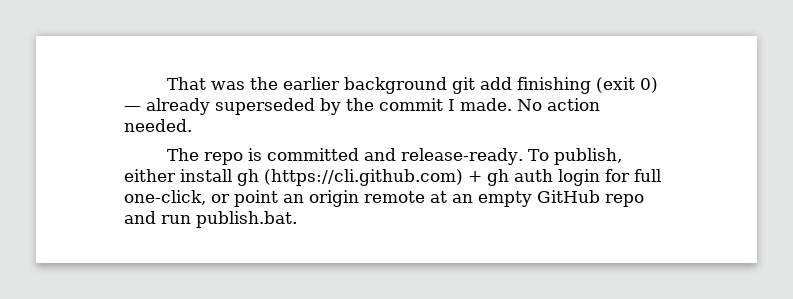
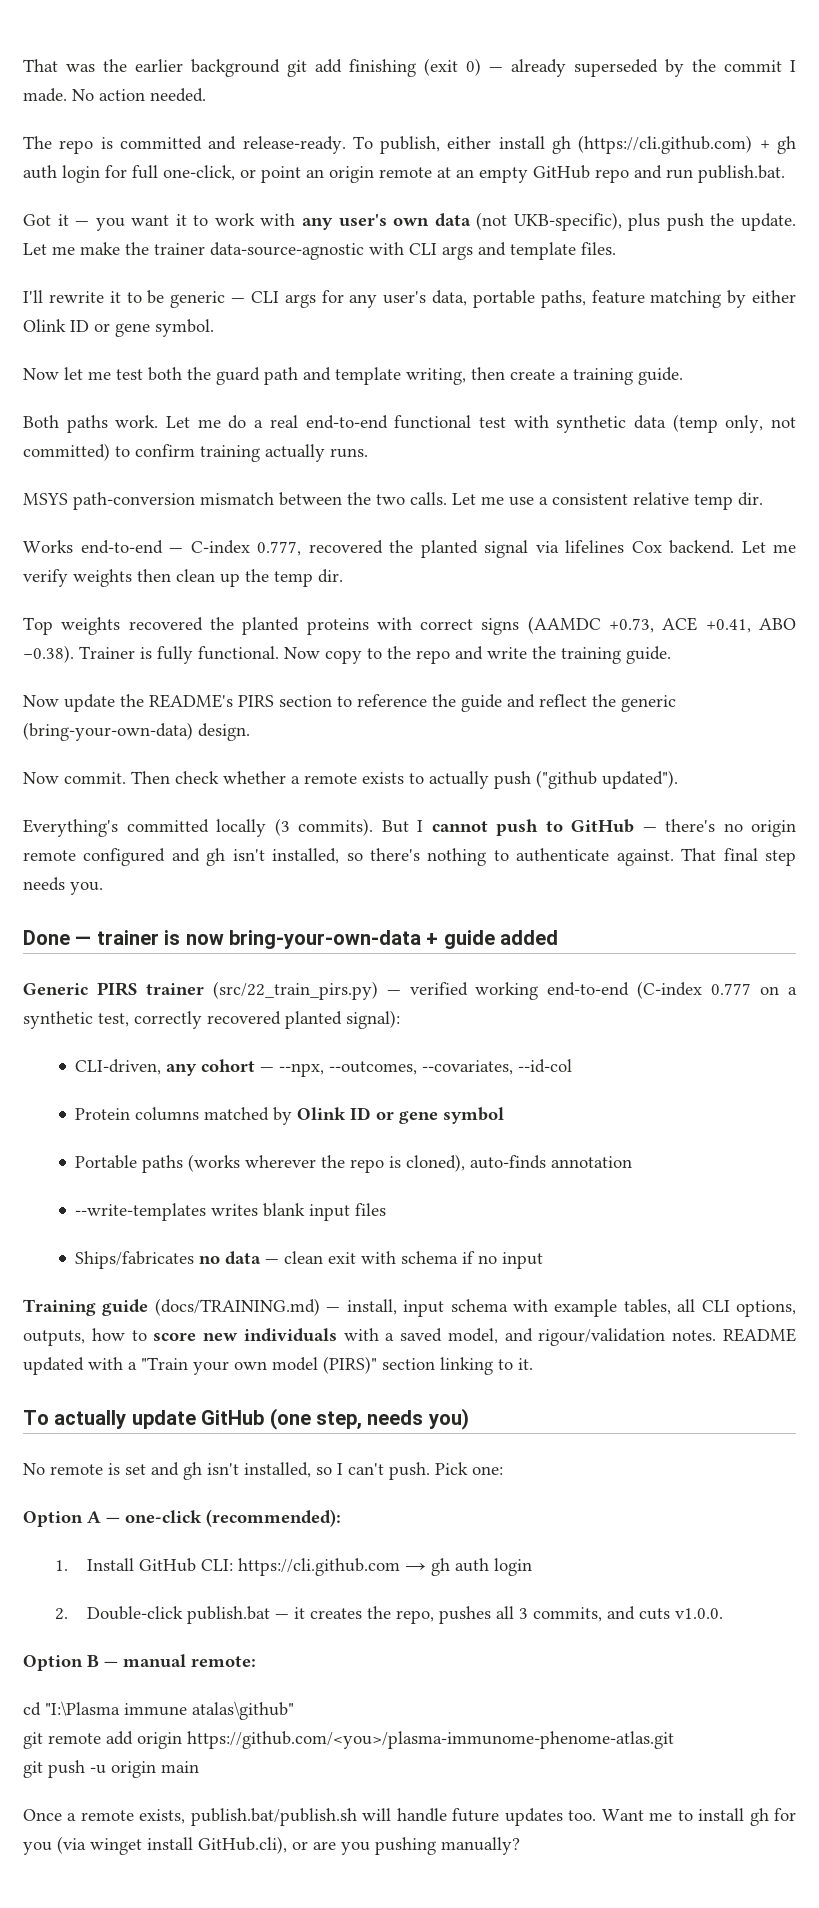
+ Got it — you want it to work with any user's own data (not UKB-specific), plus push the update. Let me make the trainer data-source-agnostic with CLI args and template files.
+ I'll rewrite it to be generic — CLI args for any user's data, portable paths, feature matching by either Olink ID or gene symbol.
+ Now let me test both the guard path and template writing, then create a training guide.
+ Both paths work. Let me do a real end-to-end functional test with synthetic data (temp only, not committed) to confirm training actually runs.
+ MSYS path-conversion mismatch between the two calls. Let me use a consistent relative temp dir.
+ Works end-to-end — C-index 0.777, recovered the planted signal via lifelines Cox backend. Let me verify weights then clean up the temp dir.
+ Top weights recovered the planted proteins with correct signs (AAMDC +0.73, ACE +0.41, ABO −0.38). Trainer is fully functional. Now copy to the repo and write the training guide.
+ Now update the README's PIRS section to reference the guide and reflect the generic (bring-your-own-data) design.
+ Now commit. Then check whether a remote exists to actually push ("github updated").
+ Everything's committed locally (3 commits). But I cannot push to GitHub — there's no origin remote configured and gh isn't installed, so there's nothing to authenticate against. That final step needs you.
+ Done — trainer is now bring-your-own-data + guide added
+ Generic PIRS trainer (src/22_train_pirs.py) — verified working end-to-end (C-index 0.777 on a synthetic test, correctly recovered planted signal):
+ CLI-driven, any cohort — --npx, --outcomes, --covariates, --id-col
+ Protein columns matched by Olink ID or gene symbol
+ Portable paths (works wherever the repo is cloned), auto-finds annotation
+ --write-templates writes blank input files
+ Ships/fabricates no data — clean exit with schema if no input
+ Training guide (docs/TRAINING.md) — install, input schema with example tables, all CLI options, outputs, how to score new individuals with a saved model, and rigour/validation notes. README updated with a "Train your own model (PIRS)" section linking to it.
+ To actually update GitHub (one step, needs you)
+ No remote is set and gh isn't installed, so I can't push. Pick one:
+ Option A — one-click (recommended):
+ 1. Install GitHub CLI: https://cli.github.com → gh auth login
+ 2. Double-click publish.bat — it creates the repo, pushes all 3 commits, and cuts v1.0.0.
+ Option B — manual remote:
+ cd "I:\Plasma immune atalas\github"
+ git remote add origin https://github.com/<you>/plasma-immunome-phenome-atlas.git
+ git push -u origin main
+ Once a remote exists, publish.bat/publish.sh will handle future updates too. Want me to install gh for you (via winget install GitHub.cli), or are you pushing manually?

